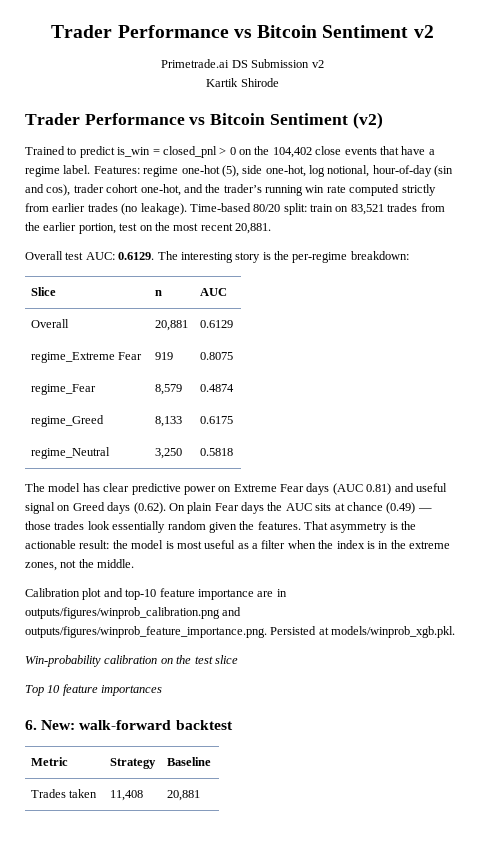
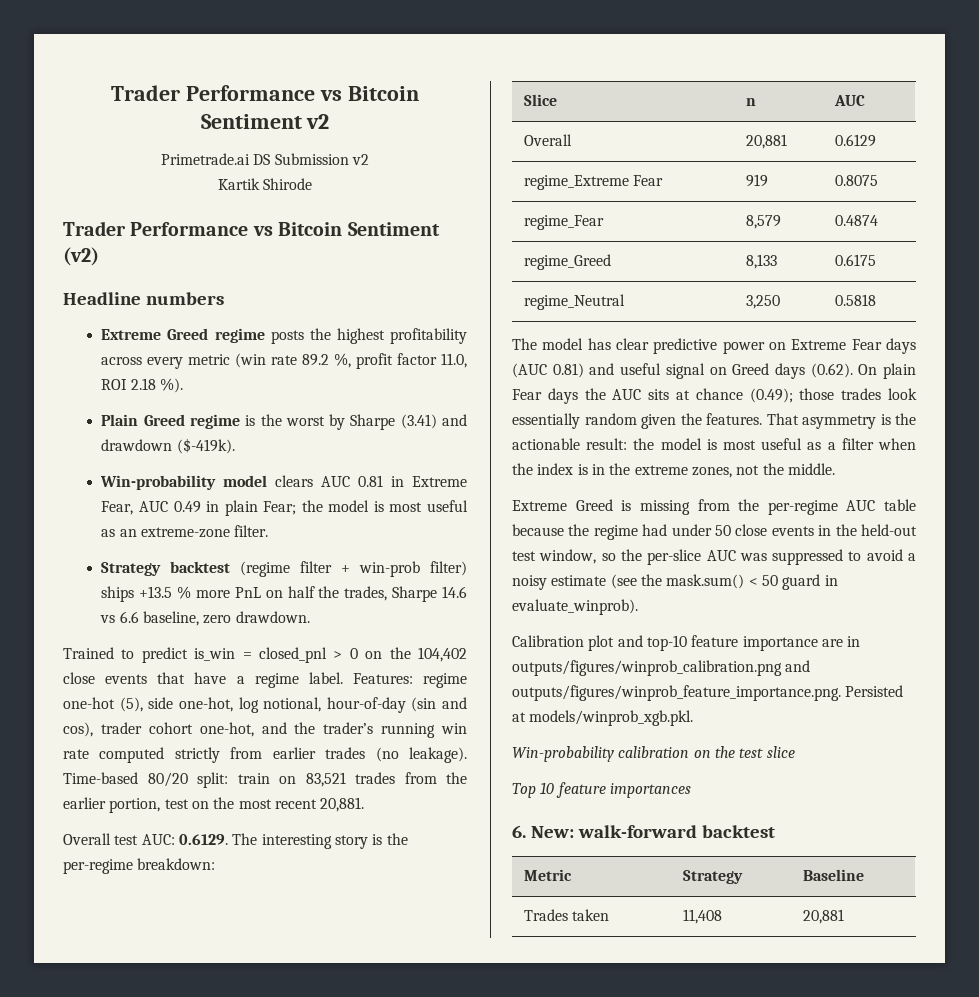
+ Headline numbers
+ Extreme Greed regime posts the highest profitability across every metric (win rate 89.2 %, profit factor 11.0, ROI 2.18 %).
+ Plain Greed regime is the worst by Sharpe (3.41) and drawdown ($-419k).
+ Win-probability model clears AUC 0.81 in Extreme Fear, AUC 0.49 in plain Fear; the model is most useful as an extreme-zone filter.
+ Strategy backtest (regime filter + win-prob filter) ships +13.5 % more PnL on half the trades, Sharpe 14.6 vs 6.6 baseline, zero drawdown.
- The model has clear predictive power on Extreme Fear days (AUC 0.81) and useful signal on Greed days (0.62). On plain Fear days the AUC sits at chance (0.49) — those trades look essentially random given the features.
+ The model has clear predictive power on Extreme Fear days (AUC 0.81) and useful signal on Greed days (0.62). On plain Fear days the AUC sits at chance (0.49); those trades look essentially random given the features.
+ Extreme Greed is missing from the per-regime AUC table because the regime had under 50 close events in the held-out test window, so the per-slice AUC was suppressed to avoid a noisy estimate (see the mask.sum() < 50 guard in evaluate_winprob).

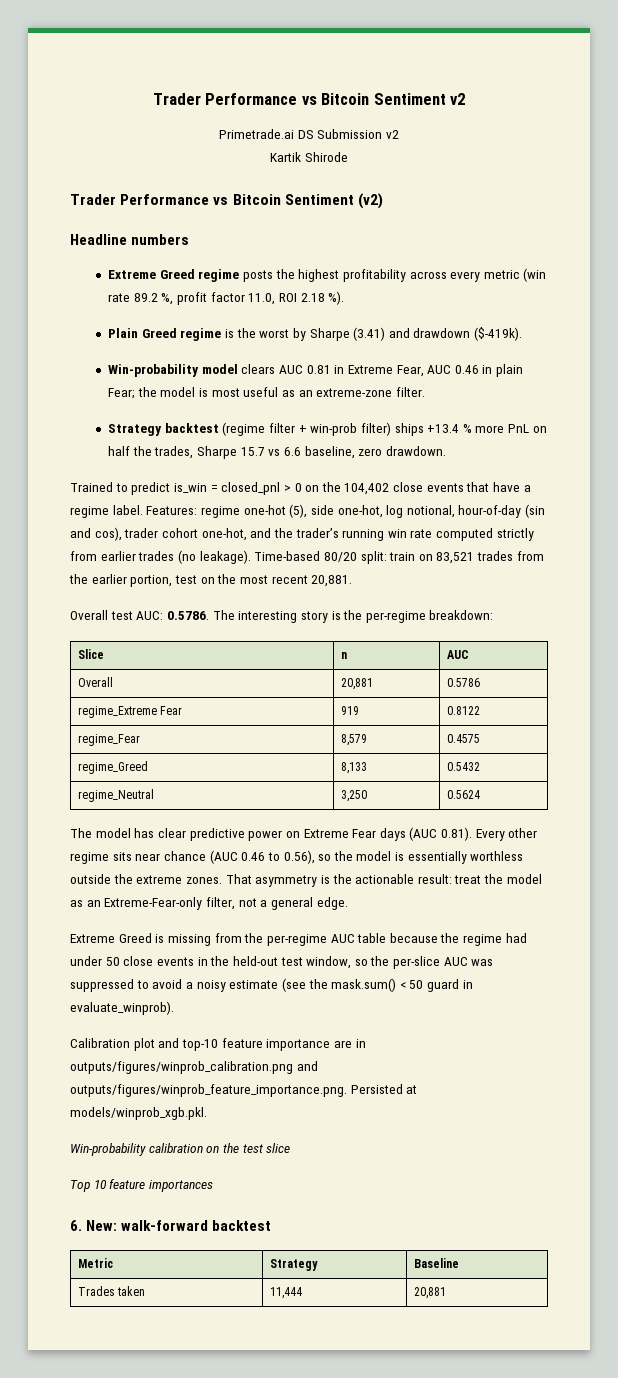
- Win-probability model clears AUC 0.81 in Extreme Fear, AUC 0.49 in plain Fear; the model is most useful as an extreme-zone filter.
+ Win-probability model clears AUC 0.81 in Extreme Fear, AUC 0.46 in plain Fear; the model is most useful as an extreme-zone filter.
- Strategy backtest (regime filter + win-prob filter) ships +13.5 % more PnL on half the trades, Sharpe 14.6 vs 6.6 baseline, zero drawdown.
+ Strategy backtest (regime filter + win-prob filter) ships +13.4 % more PnL on half the trades, Sharpe 15.7 vs 6.6 baseline, zero drawdown.
- Overall test AUC: 0.6129. The interesting story is the per-regime breakdown:
+ Overall test AUC: 0.5786. The interesting story is the per-regime breakdown:
- Overall | 20,881 | 0.6129
+ Overall | 20,881 | 0.5786
- regime_Extreme Fear | 919 | 0.8075
+ regime_Extreme Fear | 919 | 0.8122
- regime_Fear | 8,579 | 0.4874
+ regime_Fear | 8,579 | 0.4575
- regime_Greed | 8,133 | 0.6175
+ regime_Greed | 8,133 | 0.5432
- regime_Neutral | 3,250 | 0.5818
+ regime_Neutral | 3,250 | 0.5624
- The model has clear predictive power on Extreme Fear days (AUC 0.81) and useful signal on Greed days (0.62). On plain Fear days the AUC sits at chance (0.49); those trades look essentially random given the features.
+ The model has clear predictive power on Extreme Fear days (AUC 0.81). Every other regime sits near chance (AUC 0.46 to 0.56), so the model is essentially worthless outside the extreme zones.
- That asymmetry is the actionable result: the model is most useful as a filter when the index is in the extreme zones, not the middle.
+ That asymmetry is the actionable result: treat the model as an Extreme-Fear-only filter, not a general edge.
- Trades taken | 11,408 | 20,881
+ Trades taken | 11,444 | 20,881

